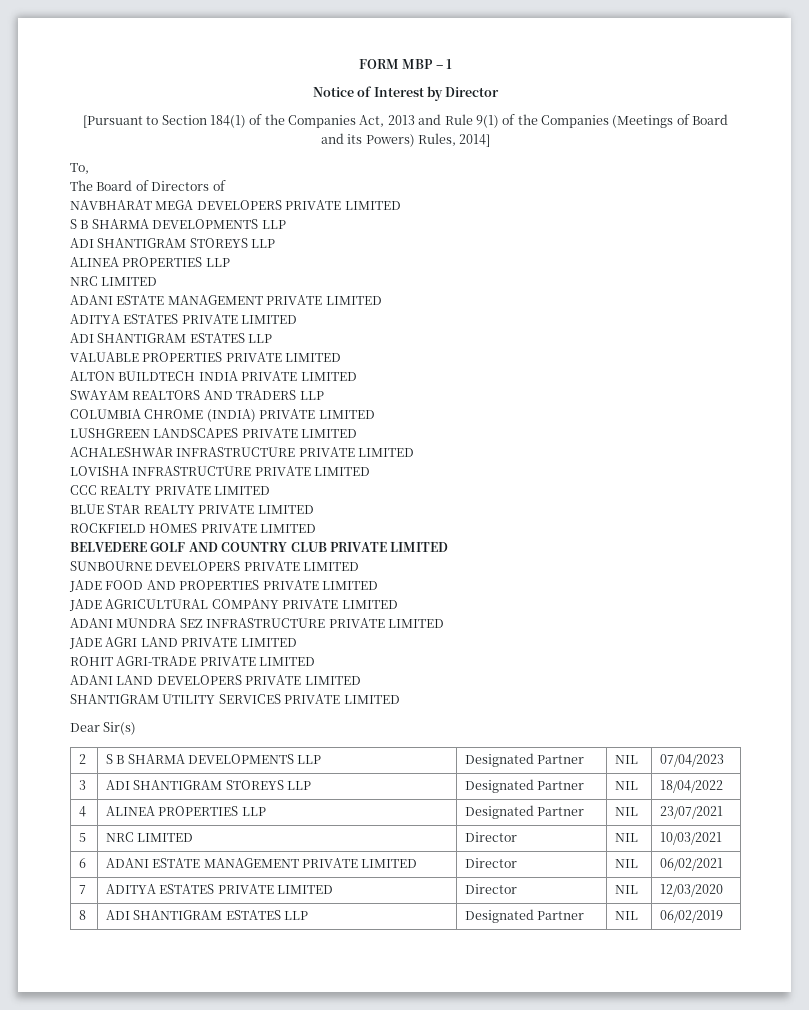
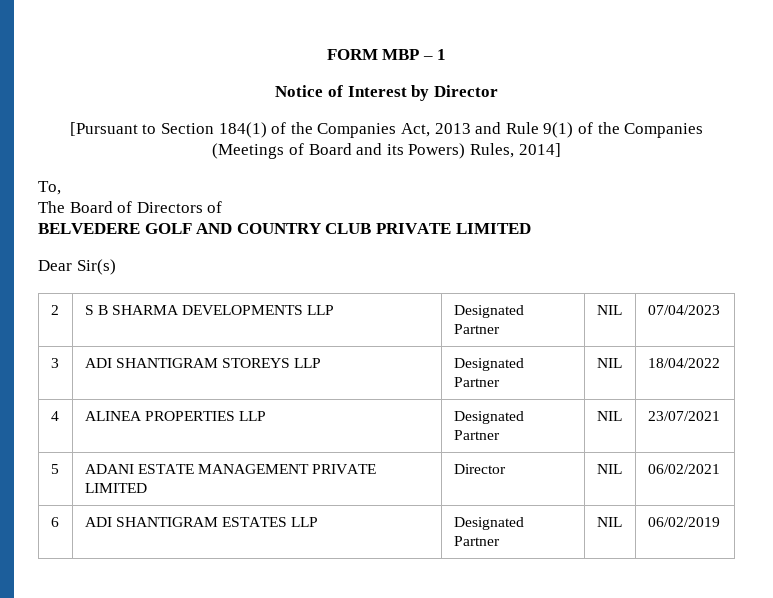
- NAVBHARAT MEGA DEVELOPERS PRIVATE LIMITED
- S B SHARMA DEVELOPMENTS LLP
- ADI SHANTIGRAM STOREYS LLP
- ALINEA PROPERTIES LLP
- NRC LIMITED
- ADANI ESTATE MANAGEMENT PRIVATE LIMITED
- ADITYA ESTATES PRIVATE LIMITED
- ADI SHANTIGRAM ESTATES LLP
- VALUABLE PROPERTIES PRIVATE LIMITED
- ALTON BUILDTECH INDIA PRIVATE LIMITED
- SWAYAM REALTORS AND TRADERS LLP
- COLUMBIA CHROME (INDIA) PRIVATE LIMITED
- LUSHGREEN LANDSCAPES PRIVATE LIMITED
- ACHALESHWAR INFRASTRUCTURE PRIVATE LIMITED
- LOVISHA INFRASTRUCTURE PRIVATE LIMITED
- CCC REALTY PRIVATE LIMITED
- BLUE STAR REALTY PRIVATE LIMITED
- ROCKFIELD HOMES PRIVATE LIMITED
- SUNBOURNE DEVELOPERS PRIVATE LIMITED
- JADE FOOD AND PROPERTIES PRIVATE LIMITED
- JADE AGRICULTURAL COMPANY PRIVATE LIMITED
- ADANI MUNDRA SEZ INFRASTRUCTURE PRIVATE LIMITED
- JADE AGRI LAND PRIVATE LIMITED
- ROHIT AGRI-TRADE PRIVATE LIMITED
- ADANI LAND DEVELOPERS PRIVATE LIMITED
- SHANTIGRAM UTILITY SERVICES PRIVATE LIMITED
- 5 | NRC LIMITED | Director | NIL | 10/03/2021
- 6 | ADANI ESTATE MANAGEMENT PRIVATE LIMITED | Director | NIL | 06/02/2021
+ 5 | ADANI ESTATE MANAGEMENT PRIVATE LIMITED | Director | NIL | 06/02/2021
- 7 | ADITYA ESTATES PRIVATE LIMITED | Director | NIL | 12/03/2020
- 8 | ADI SHANTIGRAM ESTATES LLP | Designated Partner | NIL | 06/02/2019
+ 6 | ADI SHANTIGRAM ESTATES LLP | Designated Partner | NIL | 06/02/2019

